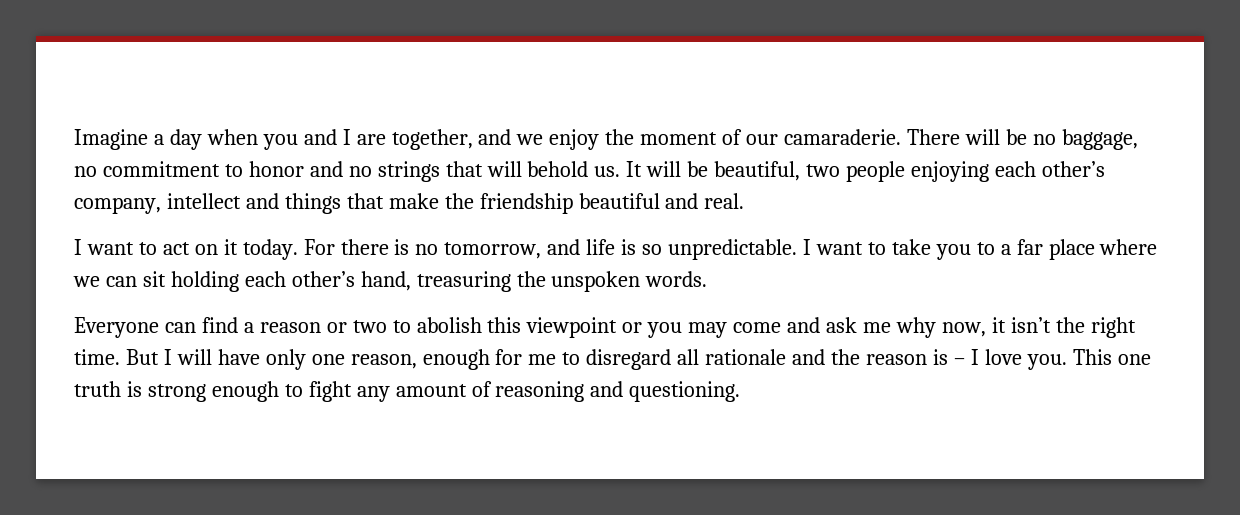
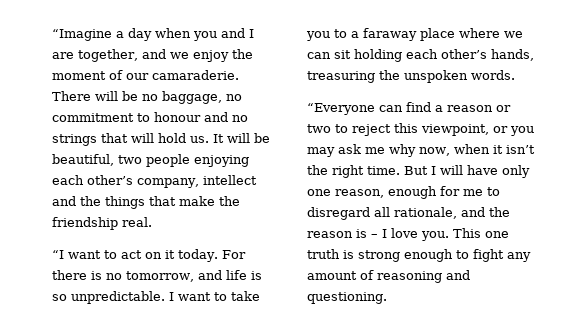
- Imagine a day when you and I are together, and we enjoy the moment of our camaraderie.
+ “Imagine a day when you and I are together, and we enjoy the moment of our camaraderie.
- There will be no baggage, no commitment to honor and no strings that will behold us.
+ There will be no baggage, no commitment to honour and no strings that will hold us.
- It will be beautiful, two people enjoying each other’s company, intellect and things that make the friendship beautiful and real.
+ It will be beautiful, two people enjoying each other’s company, intellect and the things that make the friendship real.
- I want to act on it today.
+ “I want to act on it today.
- I want to take you to a far place where we can sit holding each other’s hand, treasuring the unspoken words.
+ I want to take you to a faraway place where we can sit holding each other’s hands, treasuring the unspoken words.
- Everyone can find a reason or two to abolish this viewpoint or you may come and ask me why now, it isn’t the right time.
+ “Everyone can find a reason or two to reject this viewpoint, or you may ask me why now, when it isn’t the right time.
- But I will have only one reason, enough for me to disregard all rationale and the reason is – I love you.
+ But I will have only one reason, enough for me to disregard all rationale, and the reason is – I love you.

